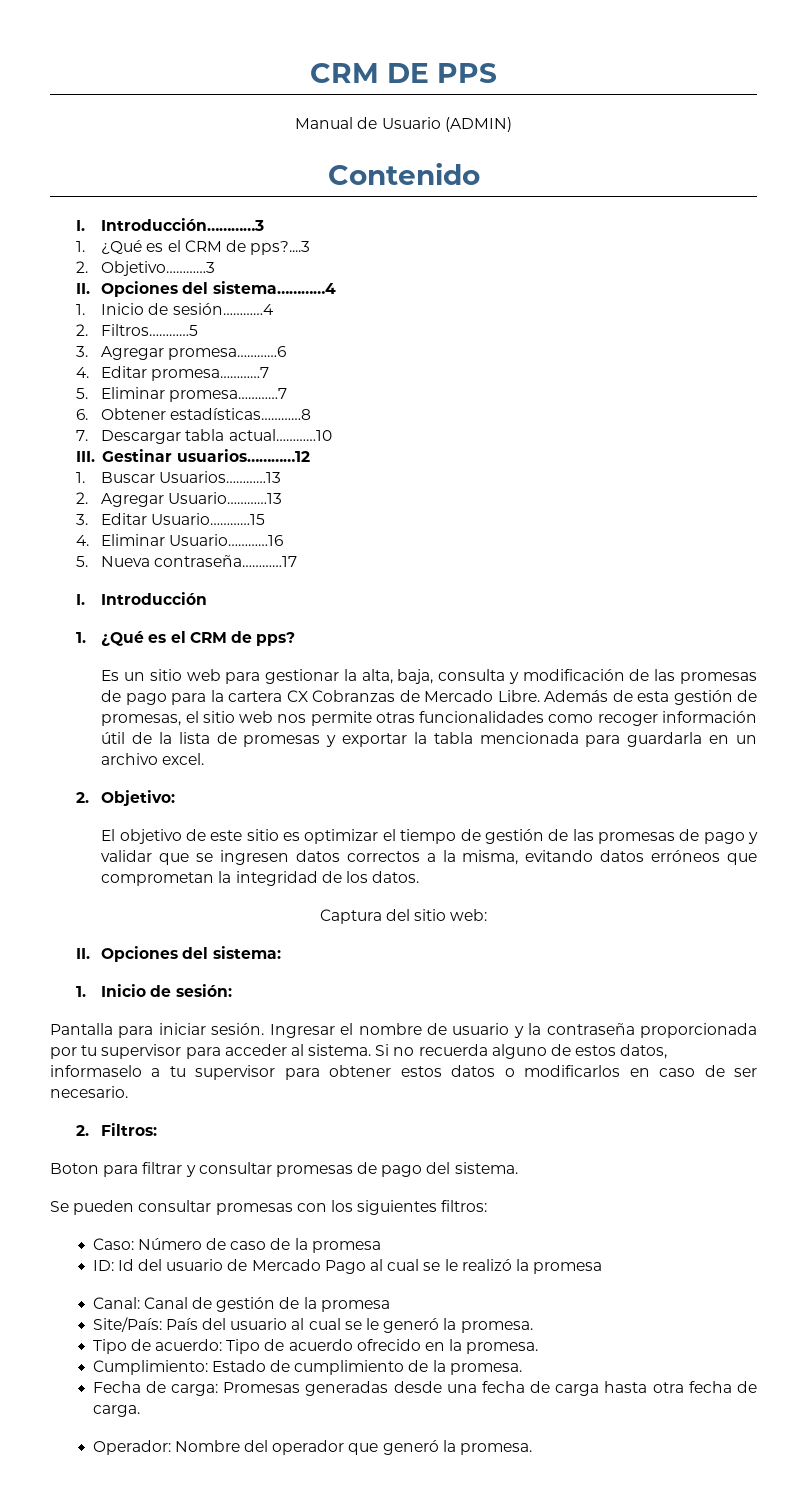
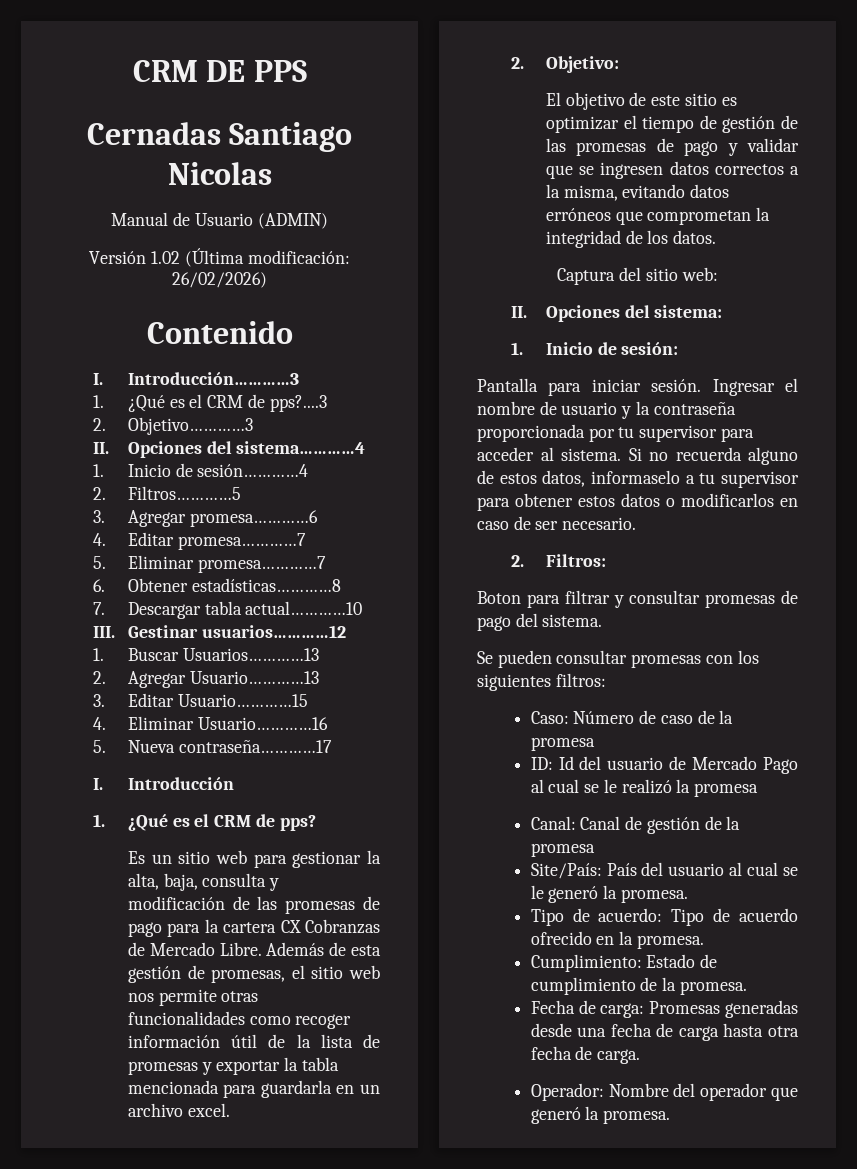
+ Cernadas Santiago Nicolas
+ Versión 1.02 (Última modificación: 26/02/2026)

